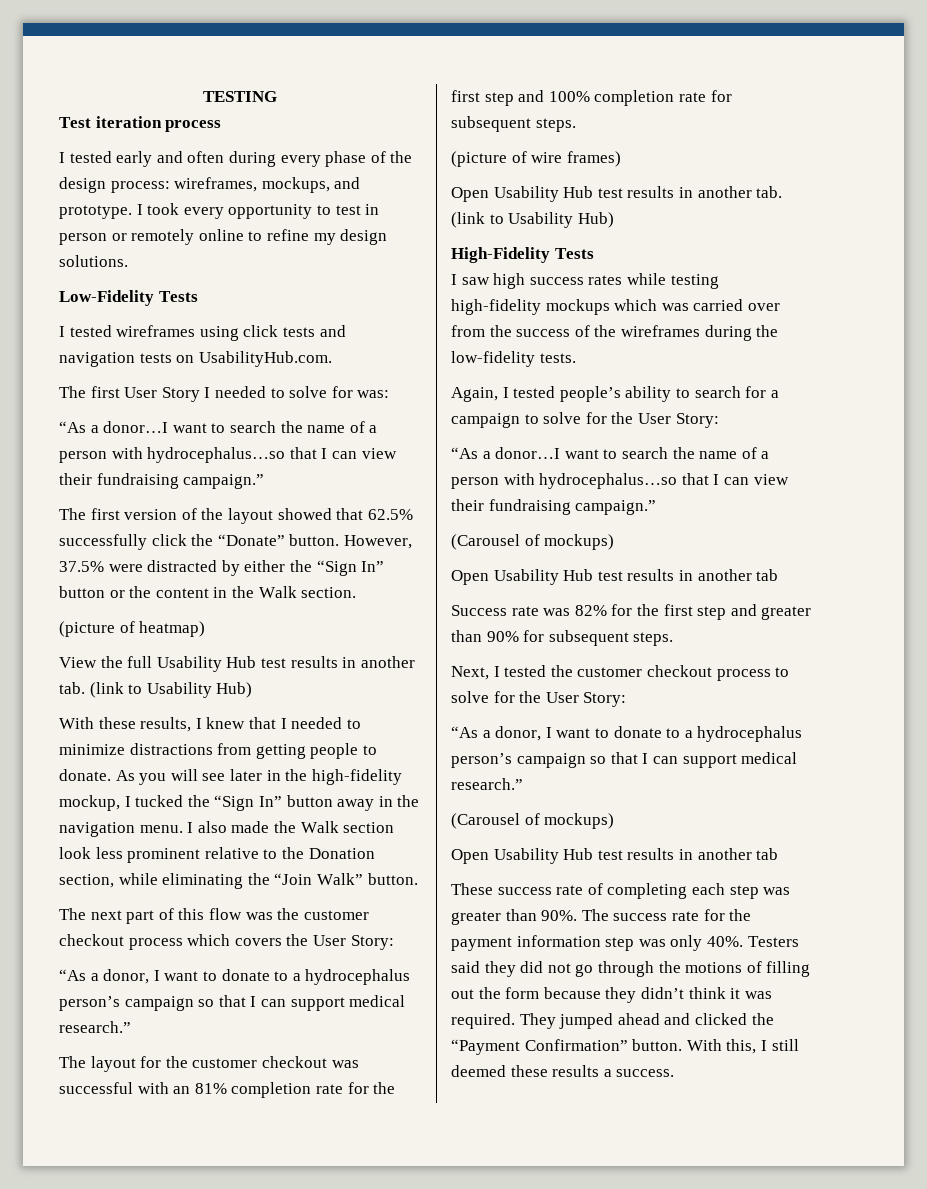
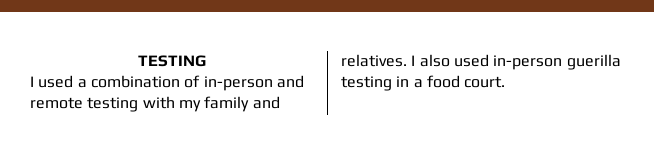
- Test iteration process
- I tested early and often during every phase of the design process: wireframes, mockups, and prototype. I took every opportunity to test in person or remotely online to refine my design solutions.
- Low-Fidelity Tests
- I tested wireframes using click tests and navigation tests on UsabilityHub.com.
- The first User Story I needed to solve for was:
- “As a donor…I want to search the name of a person with hydrocephalus…so that I can view their fundraising campaign.”
- The first version of the layout showed that 62.5% successfully click the “Donate” button. However, 37.5% were distracted by either the “Sign In” button or the content in the Walk section.
- (picture of heatmap)
- View the full Usability Hub test results in another tab. (link to Usability Hub)
- With these results, I knew that I needed to minimize distractions from getting people to donate. As you will see later in the high-fidelity mockup, I tucked the “Sign In” button away in the navigation menu. I also made the Walk section look less prominent relative to the Donation section, while eliminating the “Join Walk” button.
- The next part of this flow was the customer checkout process which covers the User Story:
- “As a donor, I want to donate to a hydrocephalus person’s campaign so that I can support medical research.”
- The layout for the customer checkout was successful with an 81% completion rate for the first step and 100% completion rate for subsequent steps.
- (picture of wire frames)
- Open Usability Hub test results in another tab. (link to Usability Hub)
- High-Fidelity Tests
- I saw high success rates while testing high-fidelity mockups which was carried over from the success of the wireframes during the low-fidelity tests.
- Again, I tested people’s ability to search for a campaign to solve for the User Story:
- “As a donor…I want to search the name of a person with hydrocephalus…so that I can view their fundraising campaign.”
- (Carousel of mockups)
- Open Usability Hub test results in another tab
- Success rate was 82% for the first step and greater than 90% for subsequent steps.
- Next, I tested the customer checkout process to solve for the User Story:
- “As a donor, I want to donate to a hydrocephalus person’s campaign so that I can support medical research.”
- (Carousel of mockups)
- Open Usability Hub test results in another tab
- These success rate of completing each step was greater than 90%. The success rate for the payment information step was only 40%. Testers said they did not go through the motions of filling out the form because they didn’t think it was required. They jumped ahead and clicked the “Payment Confirmation” button. With this, I still deemed these results a success.
+ I used a combination of in-person and remote testing with my family and relatives. I also used in-person guerilla testing in a food court.

